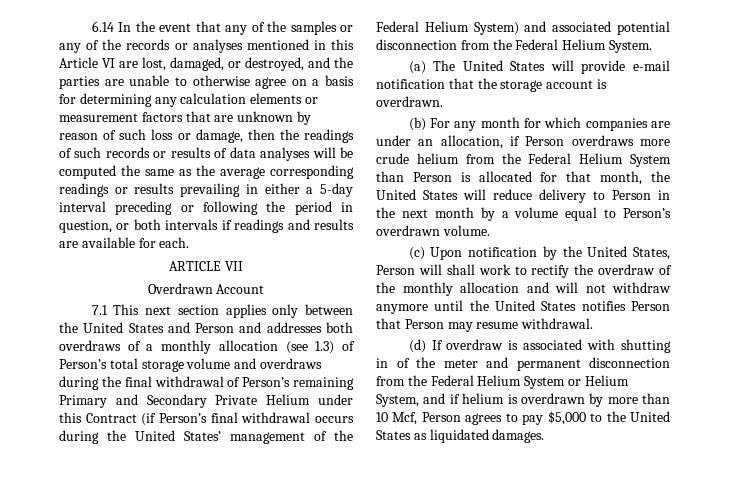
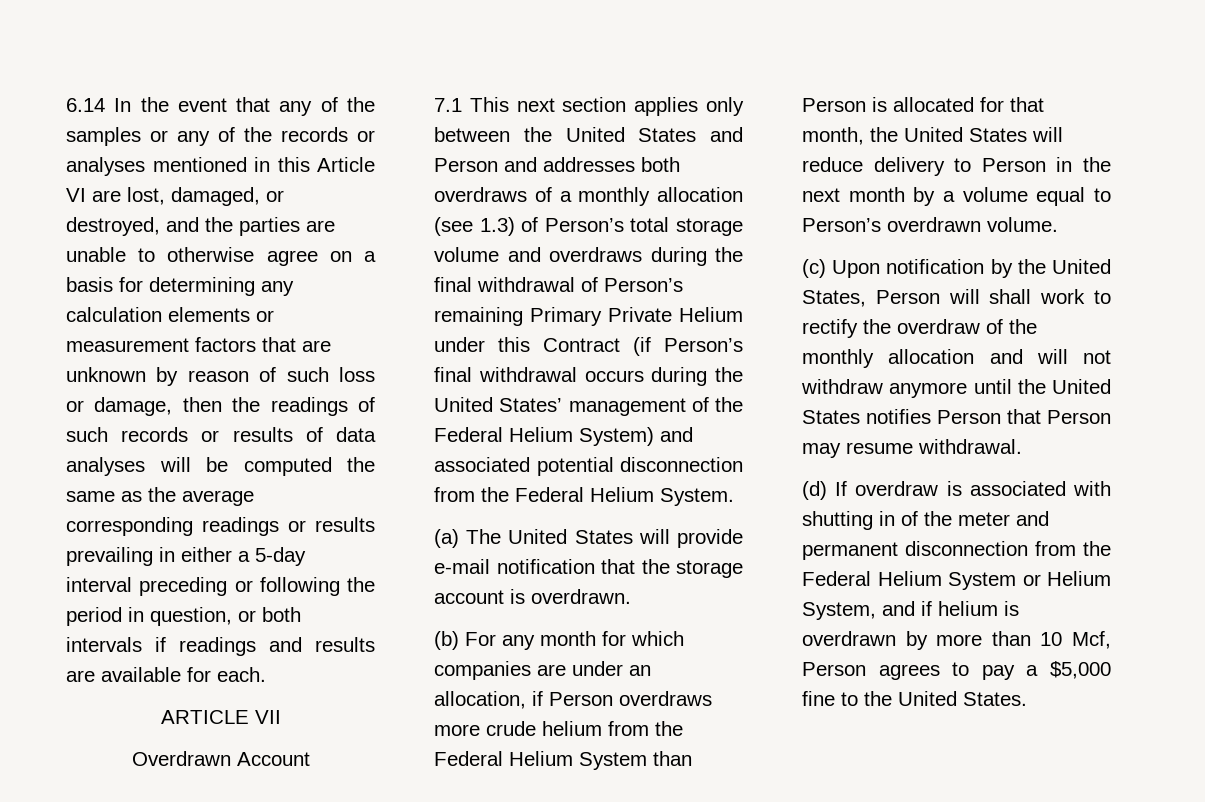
- 7.1 This next section applies only between the United States and Person and addresses both overdraws of a monthly allocation (see 1.3) of Person’s total storage volume and overdraws during the final withdrawal of Person’s remaining Primary and Secondary Private Helium under this Contract (if Person’s final withdrawal occurs during the United States’ management of the Federal Helium System) and associated potential disconnection from the Federal Helium System.
+ 7.1 This next section applies only between the United States and Person and addresses both overdraws of a monthly allocation (see 1.3) of Person’s total storage volume and overdraws during the final withdrawal of Person’s remaining Primary Private Helium under this Contract (if Person’s final withdrawal occurs during the United States’ management of the Federal Helium System) and associated potential disconnection from the Federal Helium System.
- (d) If overdraw is associated with shutting in of the meter and permanent disconnection from the Federal Helium System or Helium System, and if helium is overdrawn by more than 10 Mcf, Person agrees to pay $5,000 to the United States as liquidated damages.
+ (d) If overdraw is associated with shutting in of the meter and permanent disconnection from the Federal Helium System or Helium System, and if helium is overdrawn by more than 10 Mcf, Person agrees to pay a $5,000 fine to the United States.

